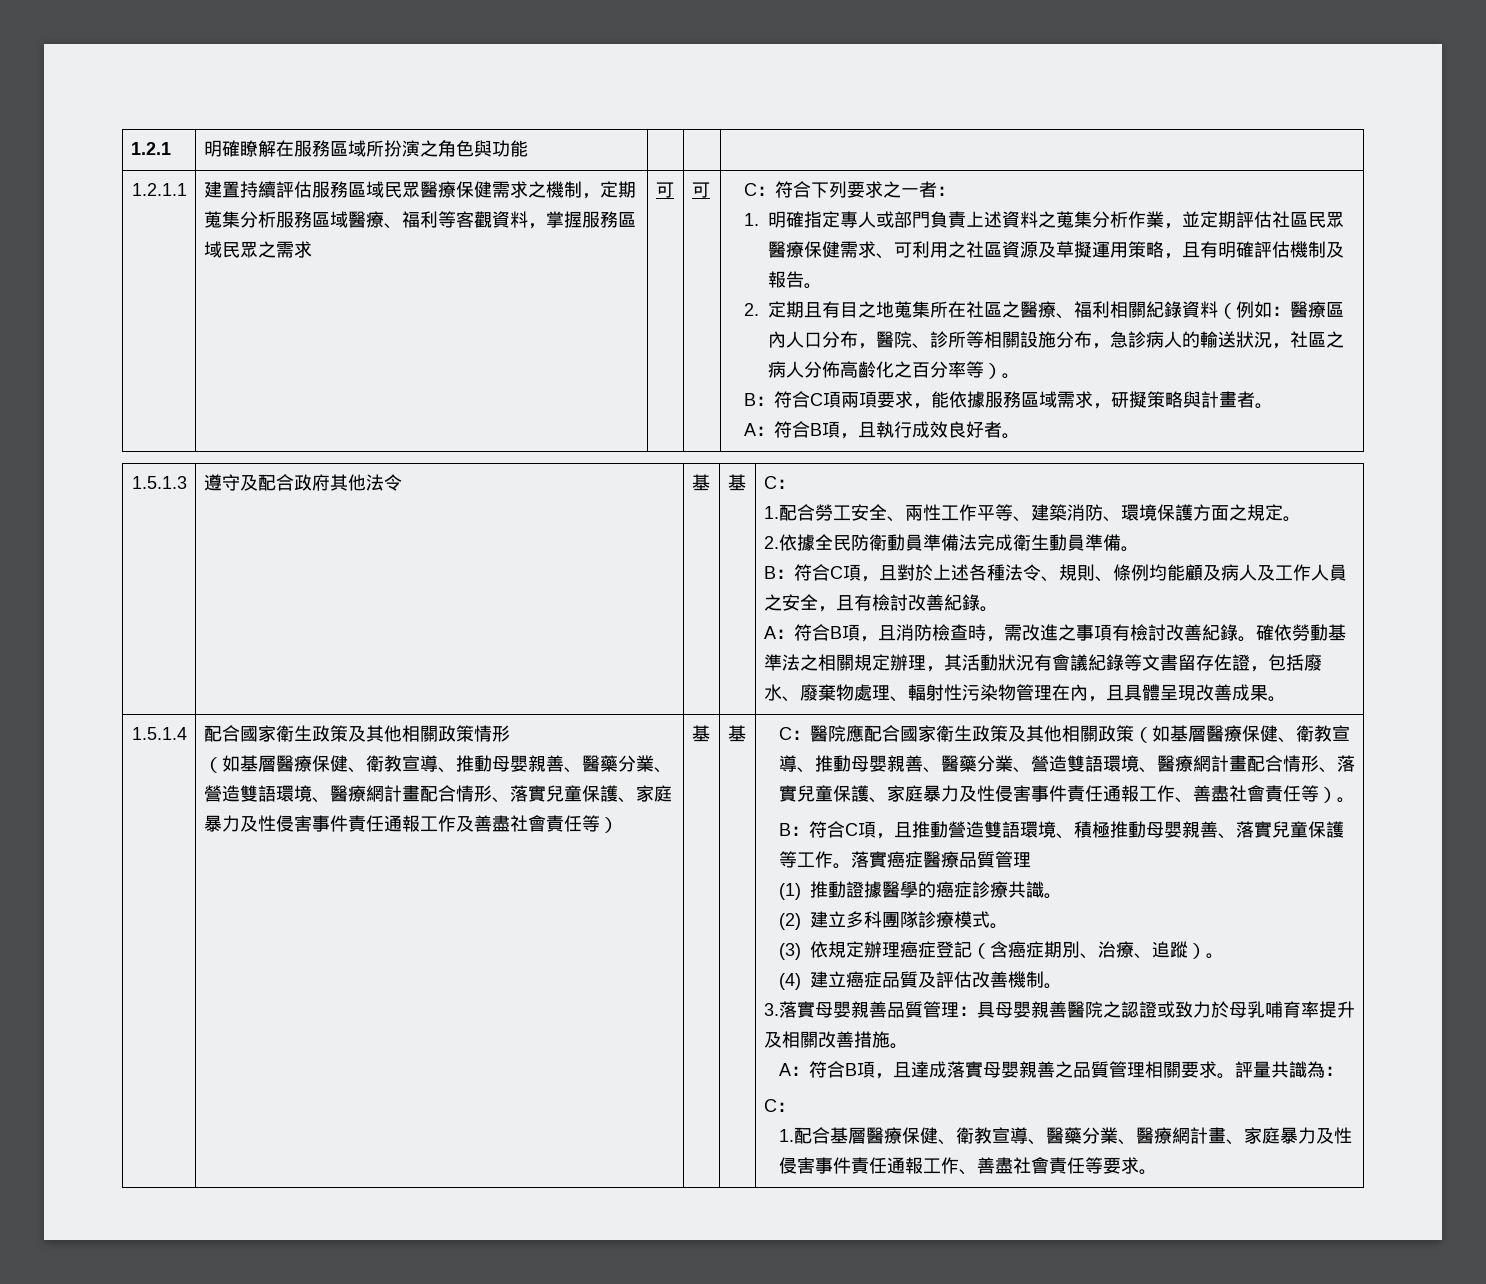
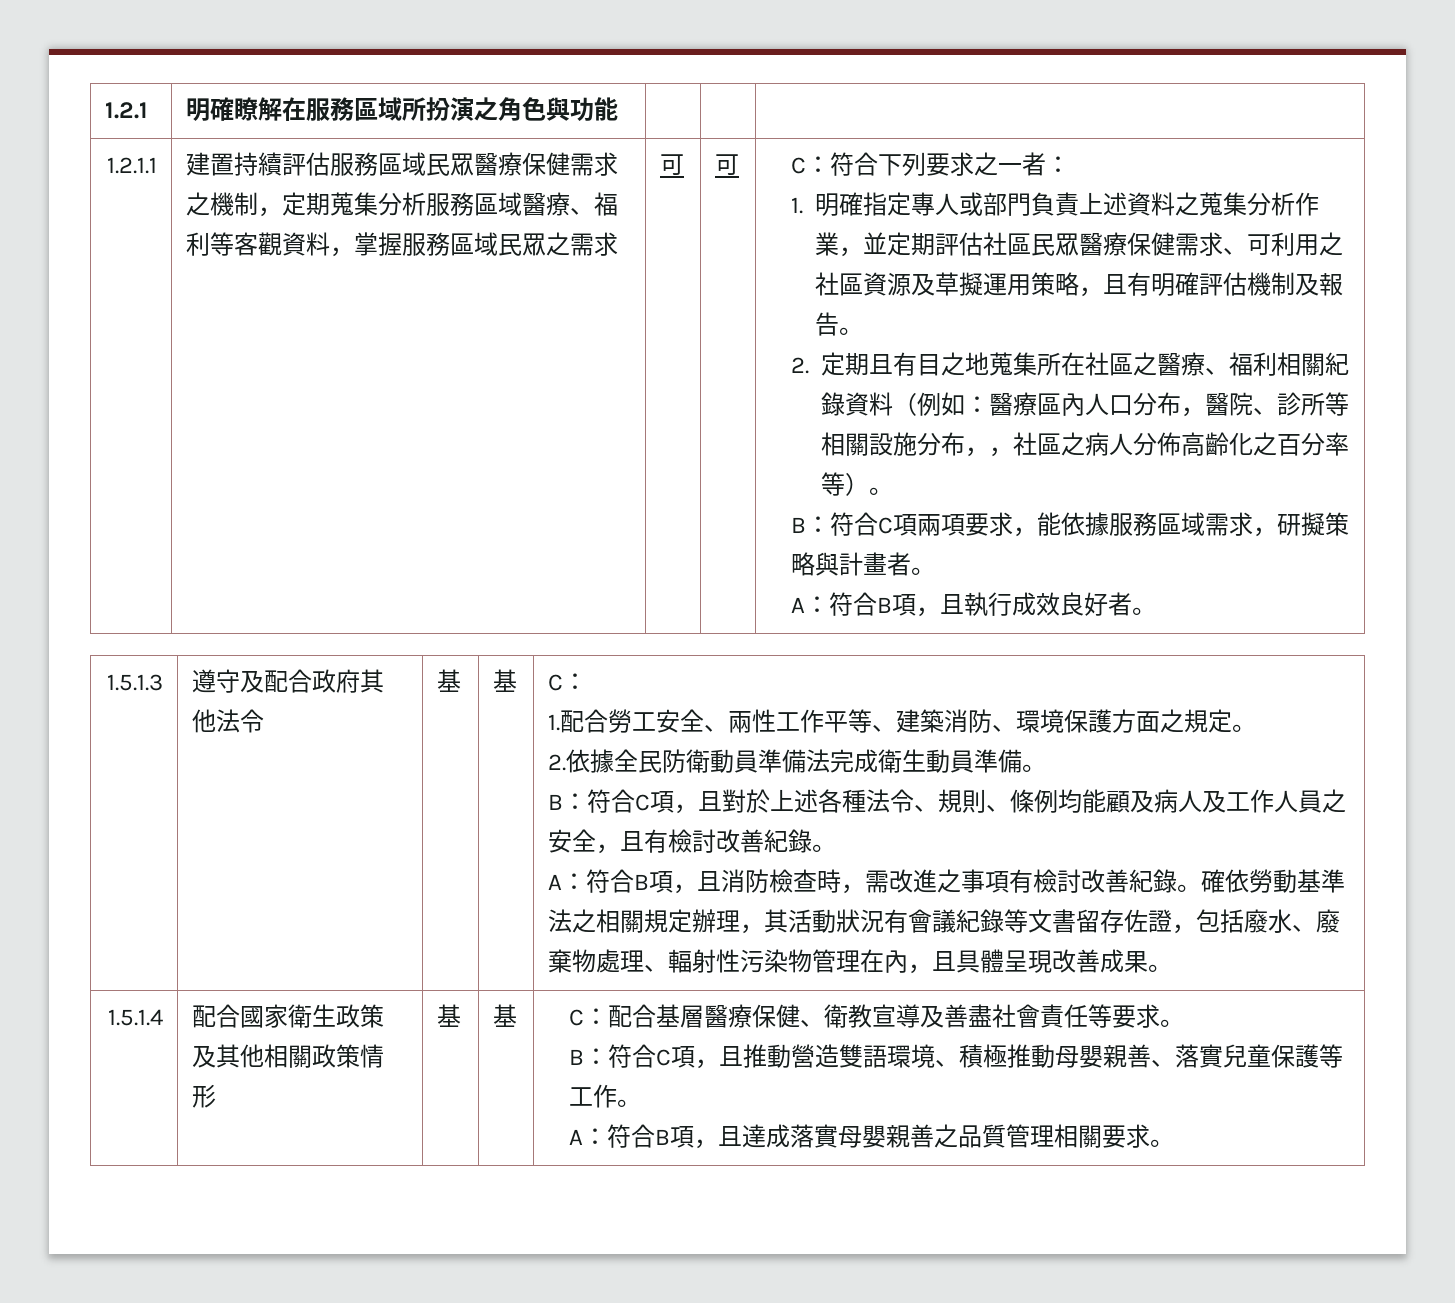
- 2.定期且有目之地蒐集所在社區之醫療、福利相關紀錄資料（例如：醫療區內人口分布，醫院、診所等相關設施分布，急診病人的輸送狀況，社區之病人分佈高齡化之百分率等）。
+ 2.定期且有目之地蒐集所在社區之醫療、福利相關紀錄資料（例如：醫療區內人口分布，醫院、診所等相關設施分布，，社區之病人分佈高齡化之百分率等）。
- （如基層醫療保健、衛教宣導、推動母嬰親善、醫藥分業、營造雙語環境、醫療網計畫配合情形、落實兒童保護、家庭暴力及性侵害事件責任通報工作及善盡社會責任等） | 基 | 基 | C：醫院應配合國家衛生政策及其他相關政策（如基層醫療保健、衛教宣導、推動母嬰親善、醫藥分業、營造雙語環境、醫療網計畫配合情形、落實兒童保護、家庭暴力及性侵害事件責任通報工作、善盡社會責任等）。
+ 基 | 基 | C：配合基層醫療保健、衛教宣導及善盡社會責任等要求。
- 落實癌症醫療品質管理
- (1)推動證據醫學的癌症診療共識。
- (2)建立多科團隊診療模式。
- (3)依規定辦理癌症登記（含癌症期別、治療、追蹤）。
- (4)建立癌症品質及評估改善機制。
- 3.落實母嬰親善品質管理：具母嬰親善醫院之認證或致力於母乳哺育率提升及相關改善措施。
- 評量共識為：
- C：
- 1.配合基層醫療保健、衛教宣導、醫藥分業、醫療網計畫、家庭暴力及性侵害事件責任通報工作、善盡社會責任等要求。

